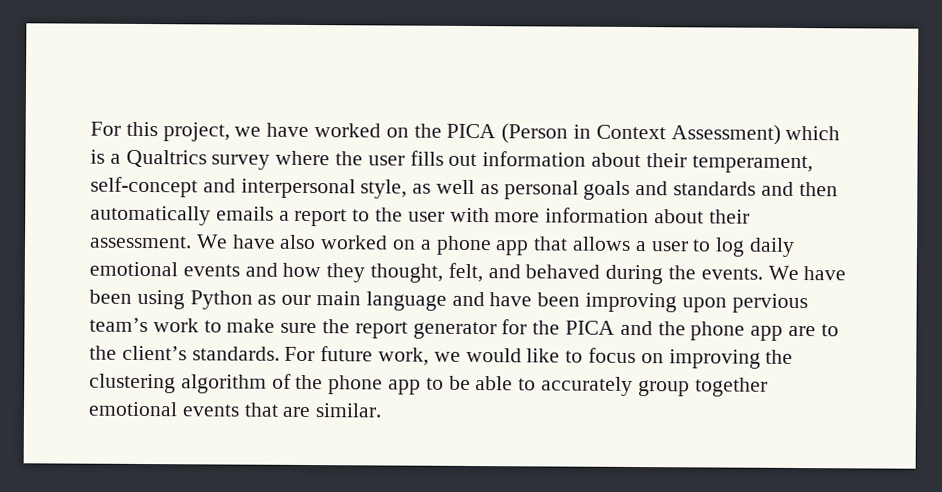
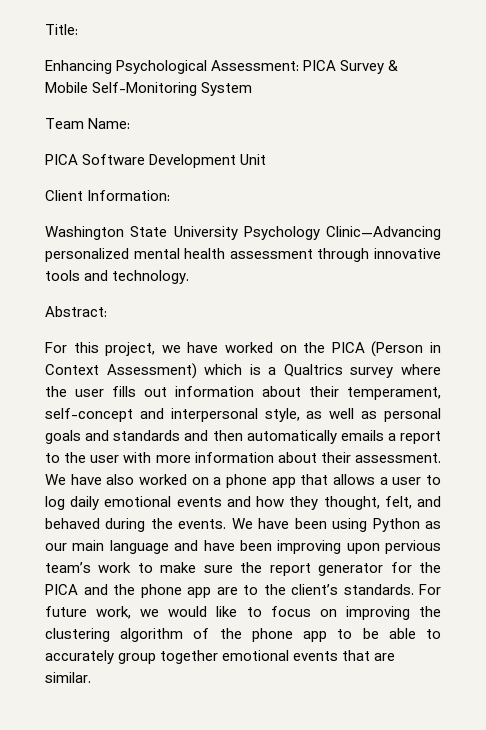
+ Title:
+ Enhancing Psychological Assessment: PICA Survey & Mobile Self-Monitoring System
+ Team Name:
+ PICA Software Development Unit
+ Client Information:
+ Washington State University Psychology Clinic—Advancing personalized mental health assessment through innovative tools and technology.
+ Abstract:

